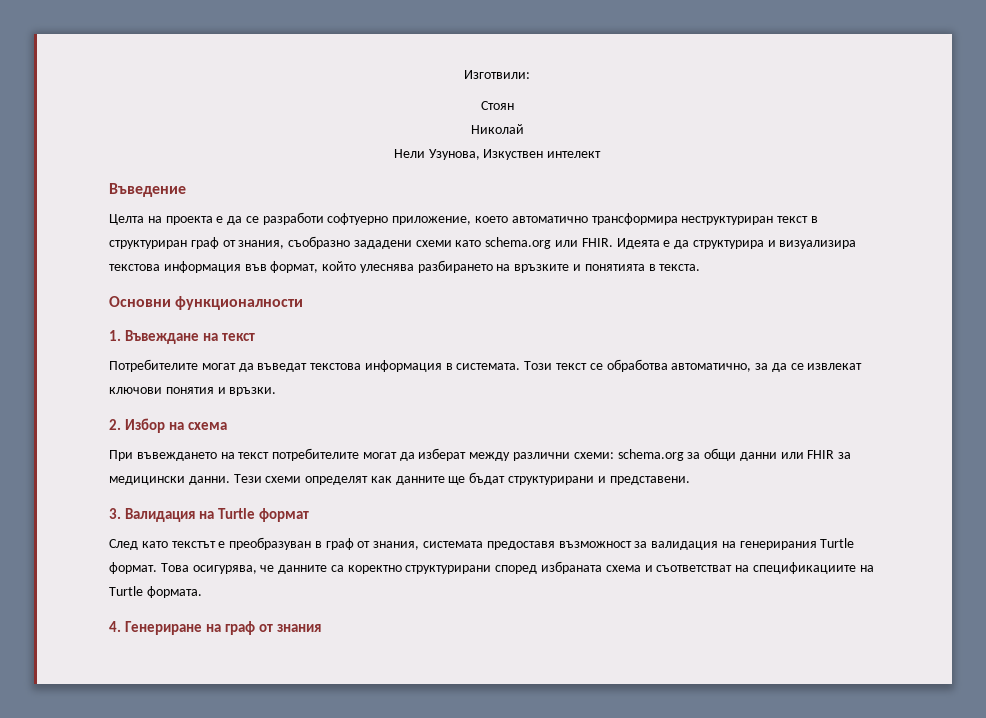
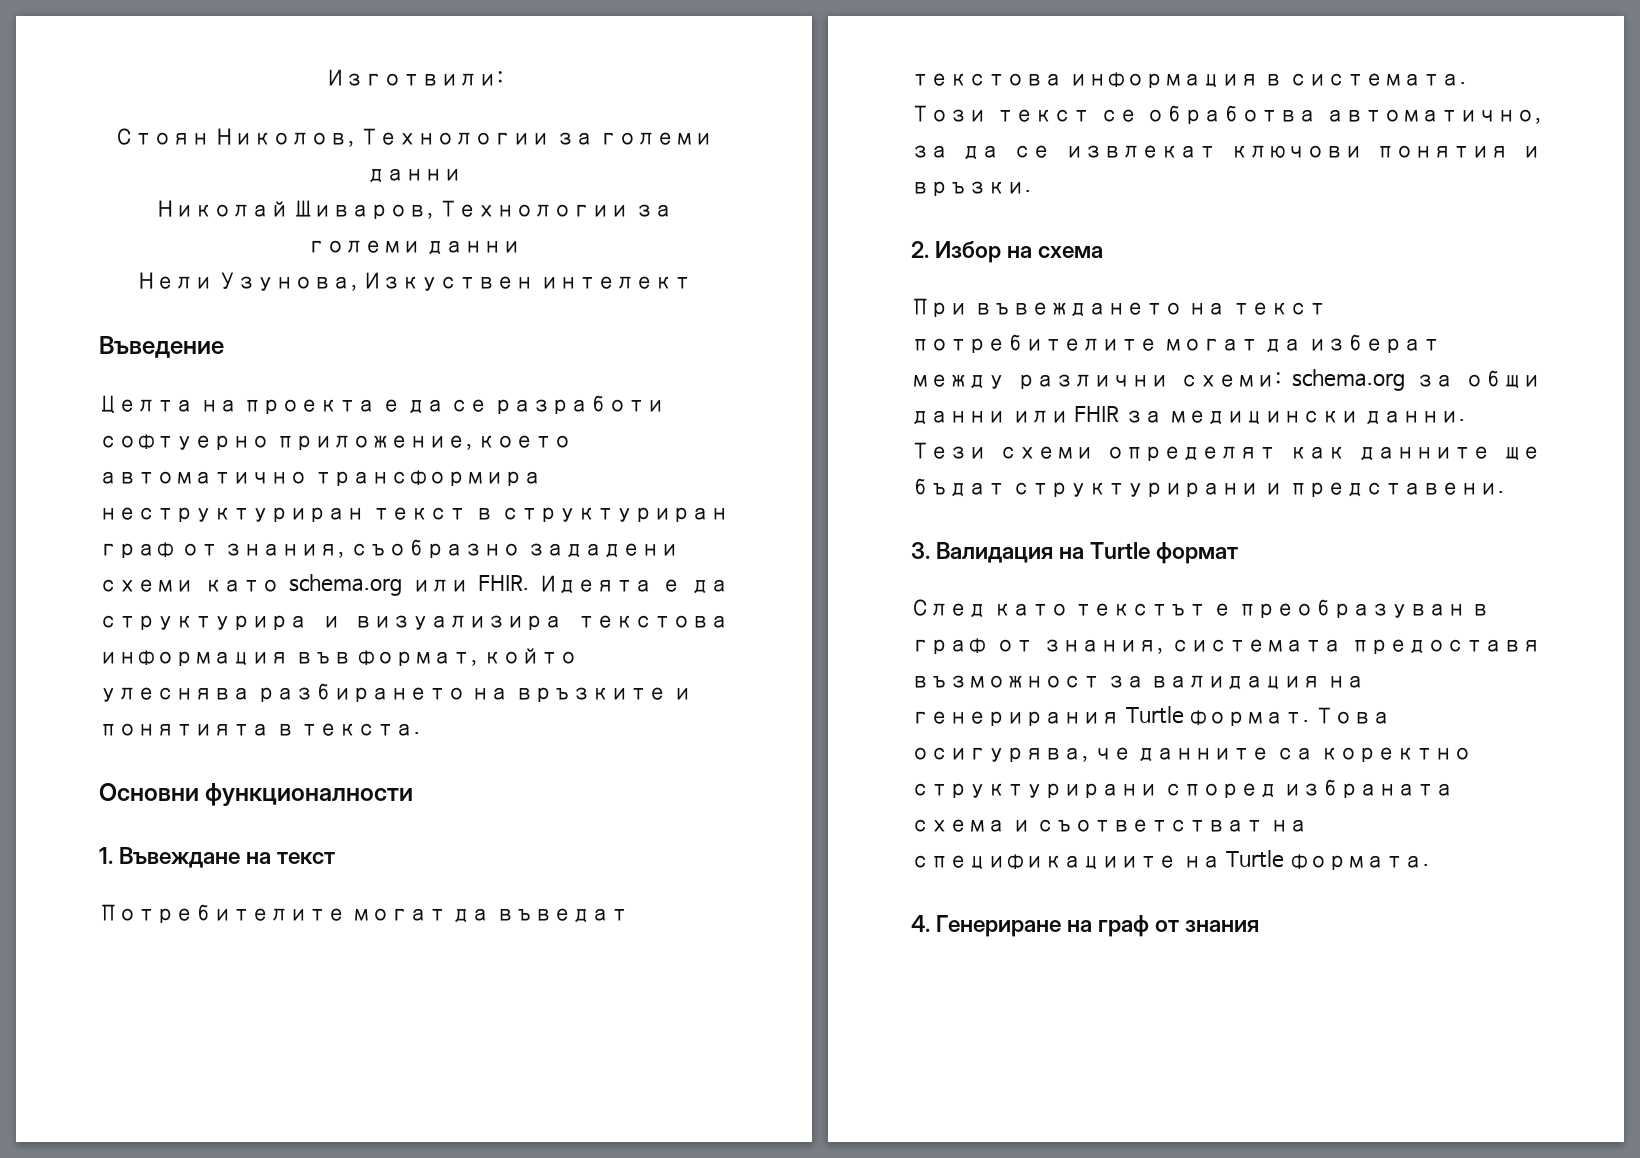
- Стоян
- Николай
+ Стоян Николов, Технологии за големи данни
+ Николай Шиваров, Технологии за големи данни

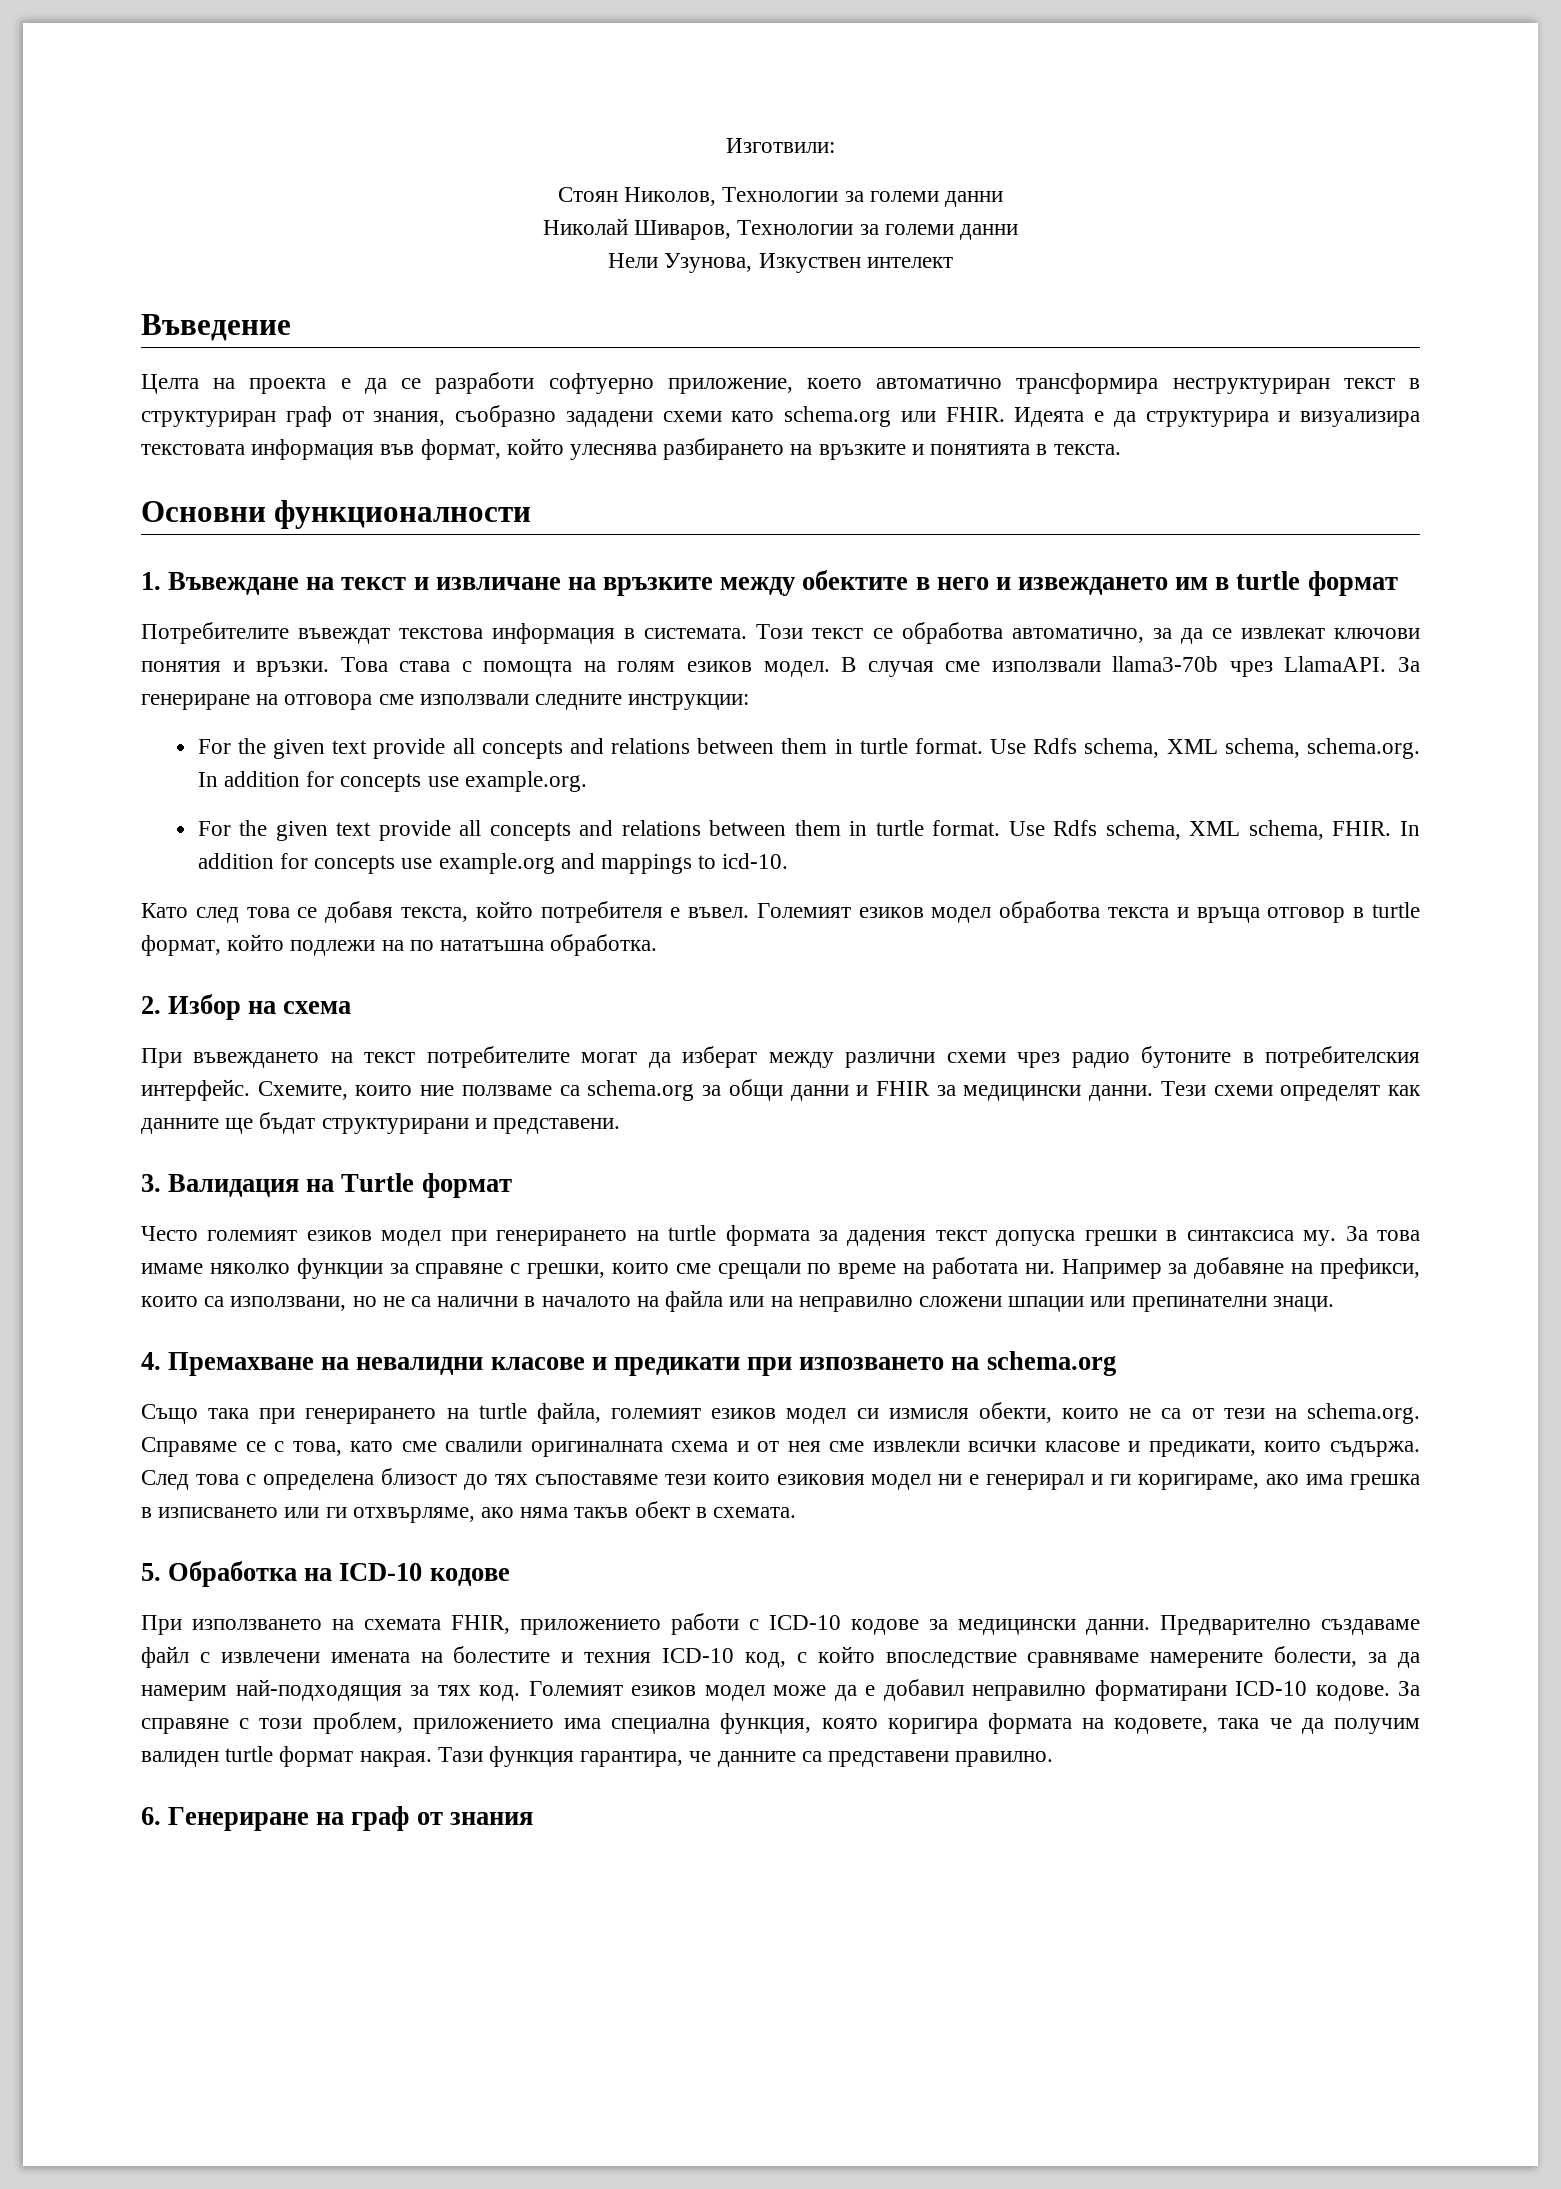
- Идеята е да структурира и визуализира текстова информация във формат, който улеснява разбирането на връзките и понятията в текста.
+ Идеята е да структурира и визуализира текстовата информация във формат, който улеснява разбирането на връзките и понятията в текста.
- 1. Въвеждане на текст
- Потребителите могат да въведат текстова информация в системата.
+ 1. Въвеждане на текст и извличане на връзките между обектите в него и извеждането им в turtle формат
+ Потребителите въвеждат текстова информация в системата.
+ Това става с помощта на голям езиков модел. В случая сме използвали llama3-70b чрез LlamaAPI. За генериране на отговора сме използвали следните инструкции:
+ For the given text provide all concepts and relations between them in turtle format. Use Rdfs schema, XML schema, schema.org. In addition for concepts use example.org.
+ For the given text provide all concepts and relations between them in turtle format. Use Rdfs schema, XML schema, FHIR. In addition for concepts use example.org and mappings to icd-10.
+ Като след това се добавя текста, който потребителя е въвел. Големият езиков модел обработва текста и връща отговор в turtle формат, който подлежи на по нататъшна обработка.
- При въвеждането на текст потребителите могат да изберат между различни схеми: schema.org за общи данни или FHIR за медицински данни.
+ При въвеждането на текст потребителите могат да изберат между различни схеми чрез радио бутоните в потребителския интерфейс. Схемите, които ние ползваме са schema.org за общи данни и FHIR за медицински данни.
- След като текстът е преобразуван в граф от знания, системата предоставя възможност за валидация на генерирания Turtle формат. Това осигурява, че данните са коректно структурирани според избраната схема и съответстват на спецификациите на Turtle формата.
- 4. Генериране на граф от знания
+ Често големият езиков модел при генерирането на turtle формата за дадения текст допуска грешки в синтаксиса му. За това имаме няколко функции за справяне с грешки, които сме срещали по време на работата ни. Например за добавяне на префикси, които са използвани, но не са налични в началото на файла или на неправилно сложени шпации или препинателни знаци.
+ 4. Премахване на невалидни класове и предикати при изпозването на schema.org
+ Също така при генерирането на turtle файла, големият езиков модел си измисля обекти, които не са от тези на schema.org. Справяме се с това, като сме свалили оригиналната схема и от нея сме извлекли всички класове и предикати, които съдържа. След това с определена близост до тях съпоставяме тези които езиковия модел ни е генерирал и ги коригираме, ако има грешка в изписването или ги отхвърляме, ако няма такъв обект в схемата.
+ 5. Обработка на ICD-10 кодове
+ При използването на схемата FHIR, приложението работи с ICD-10 кодове за медицински данни. Предварително създаваме файл с извлечени имената на болестите и техния ICD-10 код, с който впоследствие сравняваме намерените болести, за да намерим най-подходящия за тях код. Големият езиков модел може да е добавил неправилно форматирани ICD-10 кодове. За справяне с този проблем, приложението има специална функция, която коригира формата на кодовете, така че да получим валиден turtle формат накрая. Тази функция гарантира, че данните са представени правилно.
+ 6. Генериране на граф от знания

